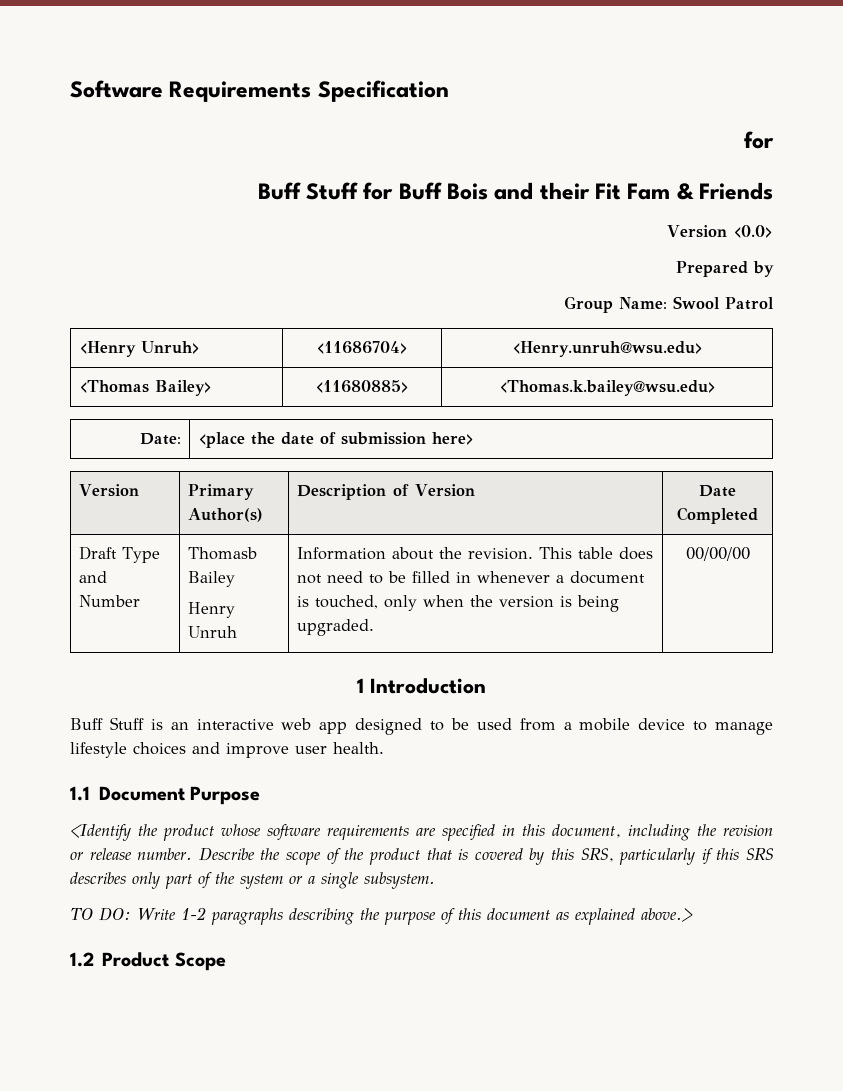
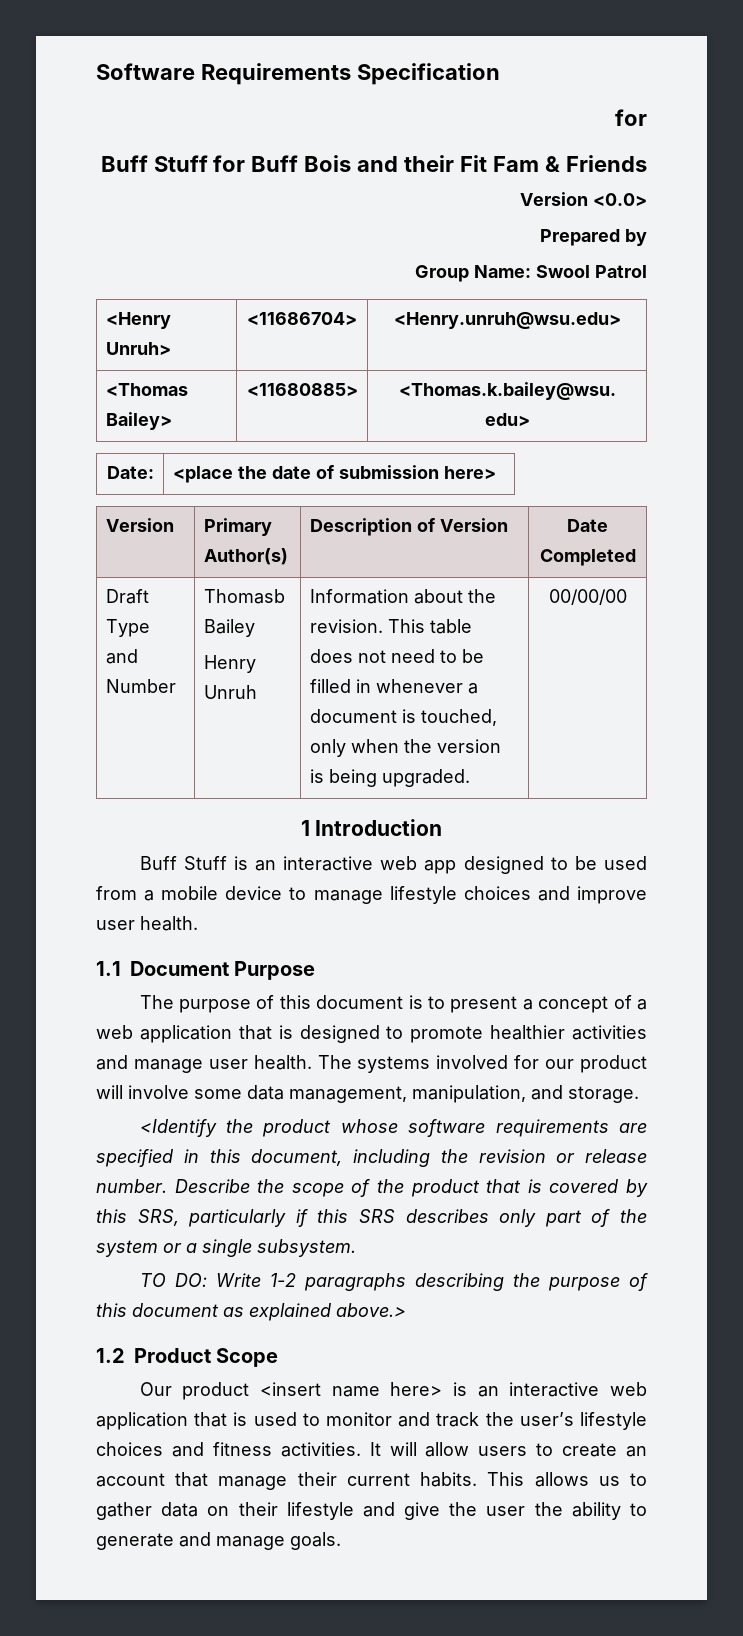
+ The purpose of this document is to present a concept of a web application that is designed to promote healthier activities and manage user health. The systems involved for our product will involve some data management, manipulation, and storage.
+ Our product <insert name here> is an interactive web application that is used to monitor and track the user’s lifestyle choices and fitness activities. It will allow users to create an account that manage their current habits. This allows us to gather data on their lifestyle and give the user the ability to generate and manage goals.

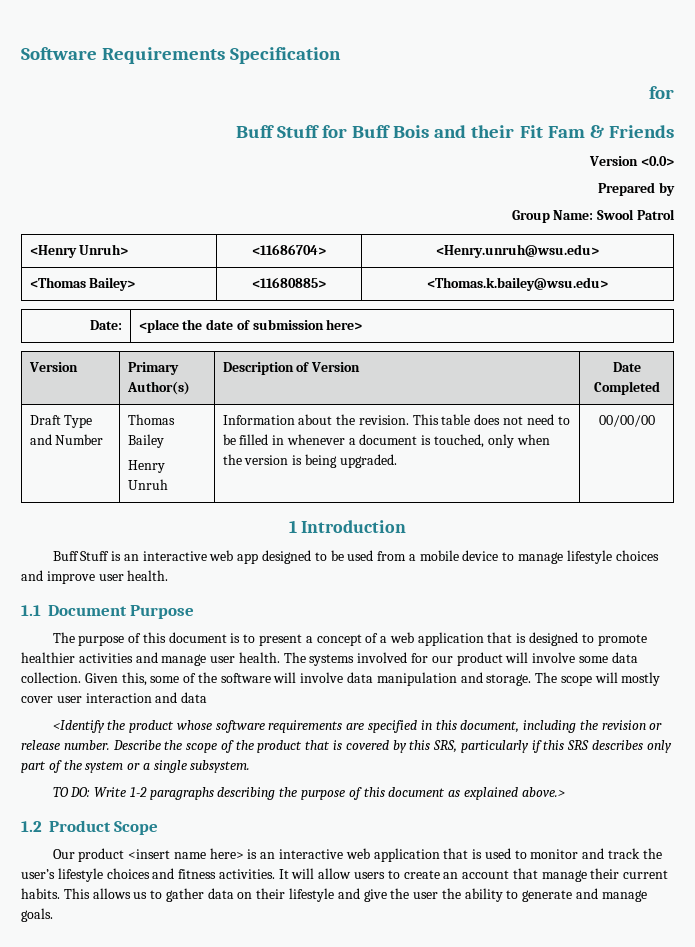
- Draft Type and Number | Thomasb Bailey
+ Draft Type and Number | Thomas Bailey
- The systems involved for our product will involve some data management, manipulation, and storage.
+ The systems involved for our product will involve some data collection. Given this, some of the software will involve data manipulation and storage. The scope will mostly cover user interaction and data

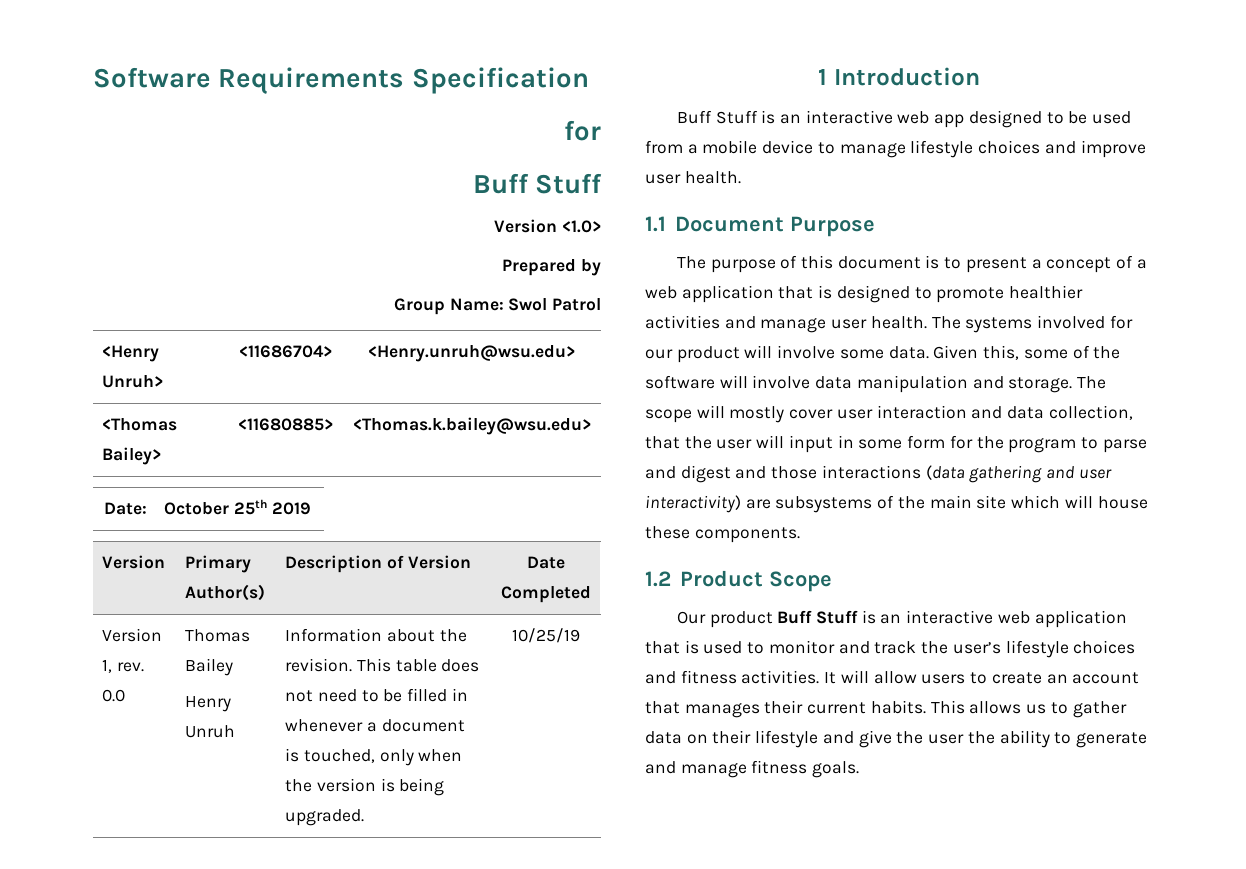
  Software Requirements Specification
  for
- Buff Stuff for Buff Bois and their Fit Fam & Friends
- Version <0.0>
+ Buff Stuff
+ Version <1.0>
- Group Name: Swool Patrol
+ Group Name: Swol Patrol
- Date: | <place the date of submission here>
+ Date: | October 25th 2019
- Draft Type and Number | Thomas Bailey
- Henry Unruh | Information about the revision. This table does not need to be filled in whenever a document is touched, only when the version is being upgraded. | 00/00/00
+ Version 1, rev. 0.0 | Thomas Bailey
+ Henry Unruh | Information about the revision. This table does not need to be filled in whenever a document is touched, only when the version is being upgraded. | 10/25/19
- The systems involved for our product will involve some data collection.
+ The systems involved for our product will involve some data.
- The scope will mostly cover user interaction and data
- <Identify the product whose software requirements are specified in this document, including the revision or release number. Describe the scope of the product that is covered by this SRS, particularly if this SRS describes only part of the system or a single subsystem.
- TO DO: Write 1-2 paragraphs describing the purpose of this document as explained above.>
+ The scope will mostly cover user interaction and data collection, that the user will input in some form for the program to parse and digest and those interactions (data gathering and user interactivity) are subsystems of the main site which will house these components.
- Our product <insert name here> is an interactive web application that is used to monitor and track the user’s lifestyle choices and fitness activities.
+ Our product Buff Stuff is an interactive web application that is used to monitor and track the user’s lifestyle choices and fitness activities.
- It will allow users to create an account that manage their current habits.
+ It will allow users to create an account that manages their current habits.
- This allows us to gather data on their lifestyle and give the user the ability to generate and manage goals.
+ This allows us to gather data on their lifestyle and give the user the ability to generate and manage fitness goals.

